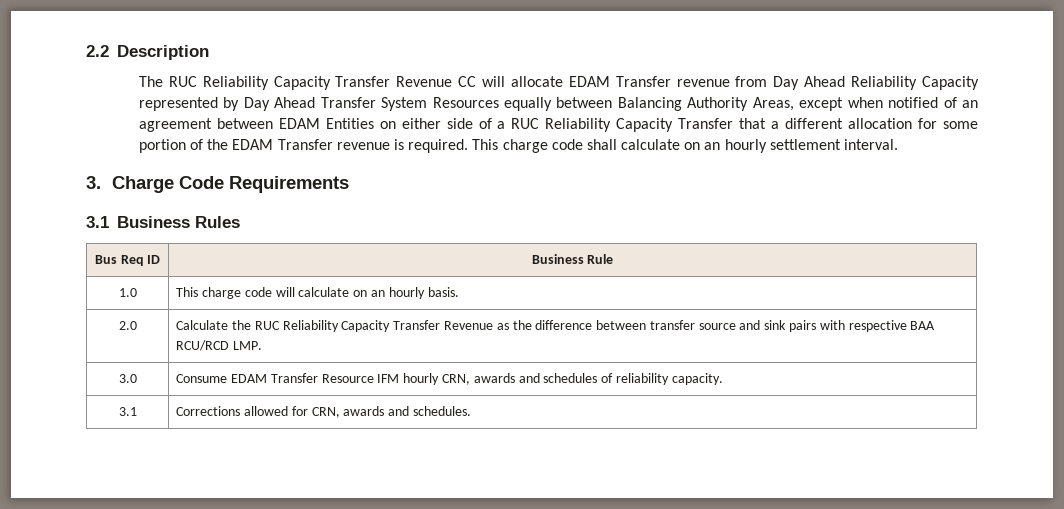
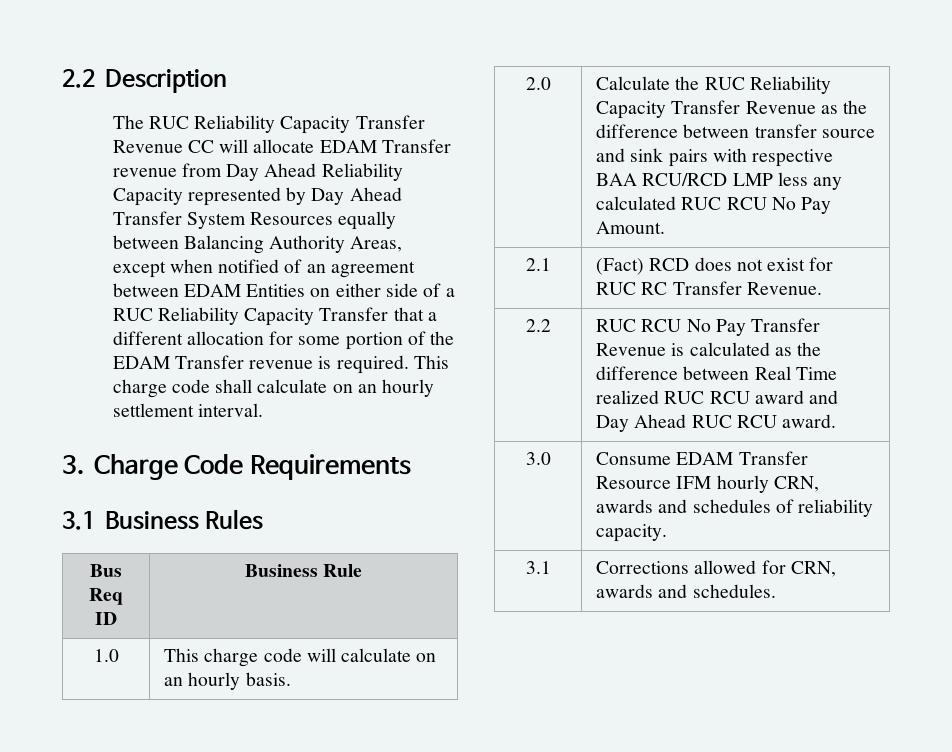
- 2.0 | Calculate the RUC Reliability Capacity Transfer Revenue as the difference between transfer source and sink pairs with respective BAA RCU/RCD LMP.
+ 2.0 | Calculate the RUC Reliability Capacity Transfer Revenue as the difference between transfer source and sink pairs with respective BAA RCU/RCD LMP less any calculated RUC RCU No Pay Amount.
+ 2.1 | (Fact) RCD does not exist for RUC RC Transfer Revenue.
+ 2.2 | RUC RCU No Pay Transfer Revenue is calculated as the difference between Real Time realized RUC RCU award and Day Ahead RUC RCU award.

